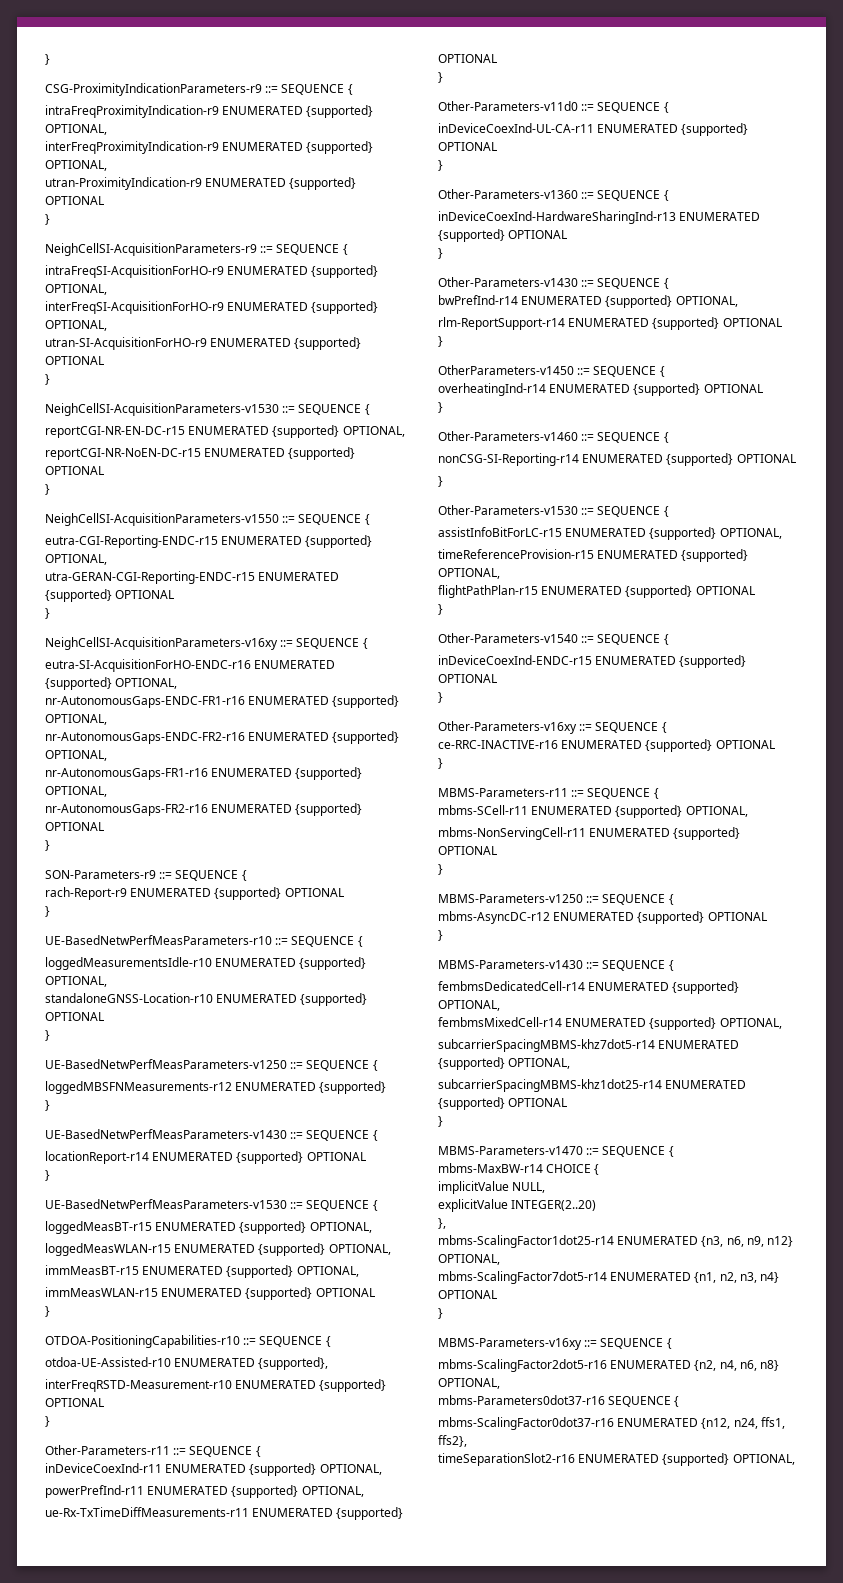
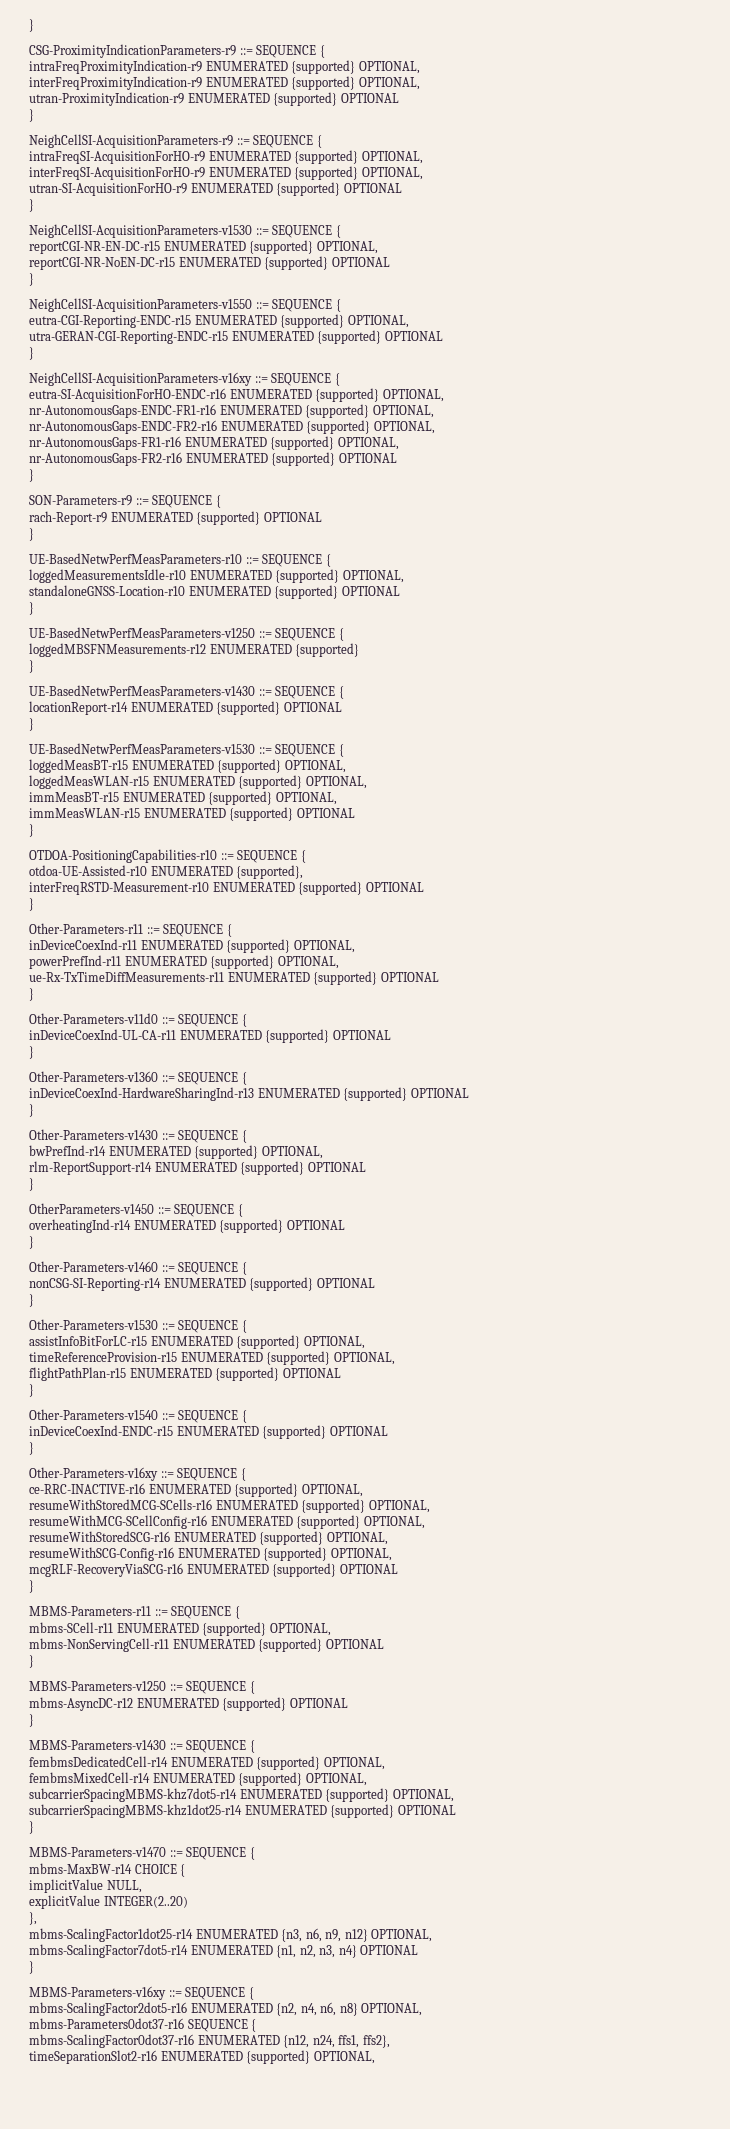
- ce-RRC-INACTIVE-r16 ENUMERATED {supported} OPTIONAL
+ ce-RRC-INACTIVE-r16 ENUMERATED {supported} OPTIONAL,
+ resumeWithStoredMCG-SCells-r16 ENUMERATED {supported} OPTIONAL,
+ resumeWithMCG-SCellConfig-r16 ENUMERATED {supported} OPTIONAL,
+ resumeWithStoredSCG-r16 ENUMERATED {supported} OPTIONAL,
+ resumeWithSCG-Config-r16 ENUMERATED {supported} OPTIONAL,
+ mcgRLF-RecoveryViaSCG-r16 ENUMERATED {supported} OPTIONAL

